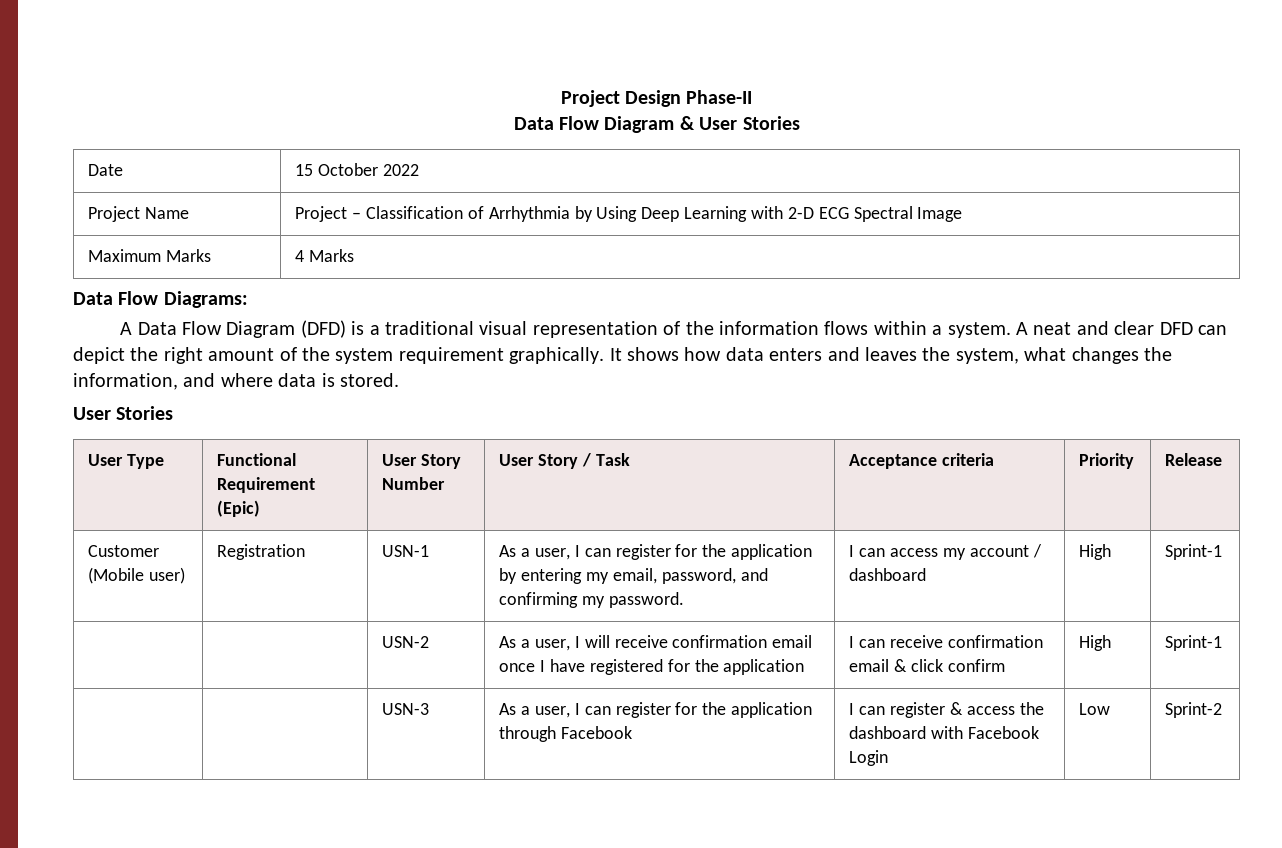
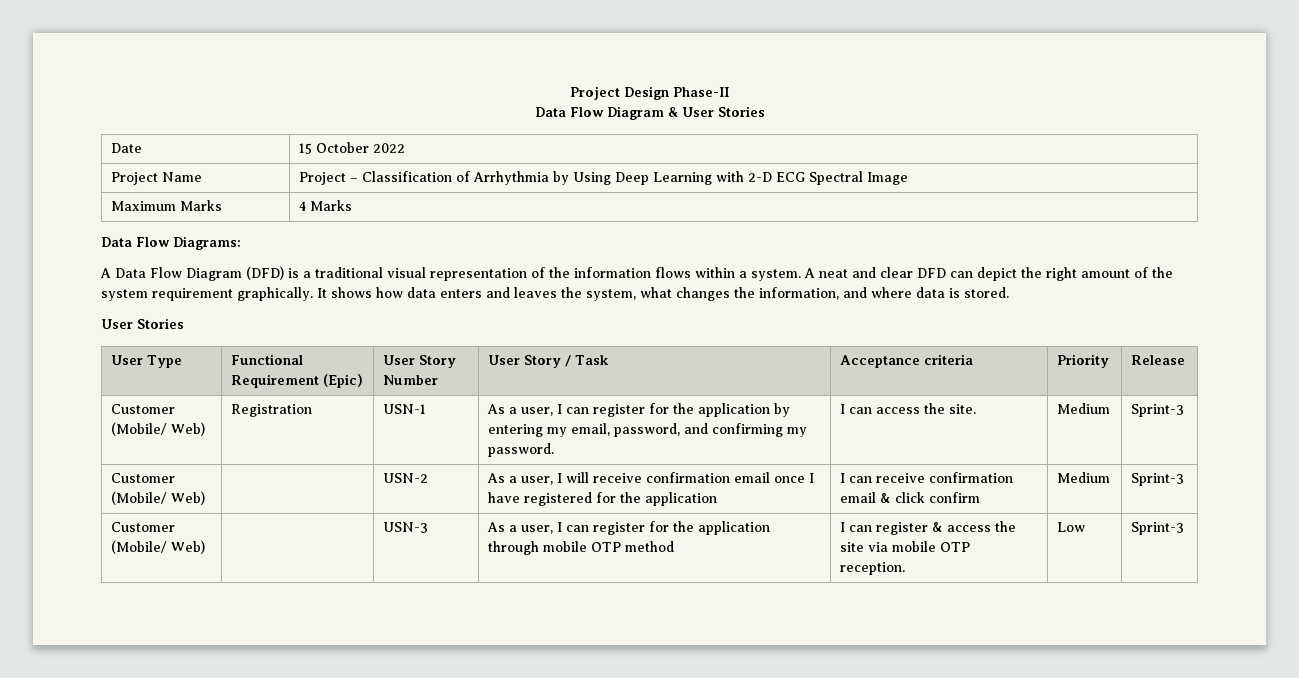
- Customer (Mobile user) | Registration | USN-1 | As a user, I can register for the application by entering my email, password, and confirming my password. | I can access my account / dashboard | High | Sprint-1
- | | USN-2 | As a user, I will receive confirmation email once I have registered for the application | I can receive confirmation email & click confirm | High | Sprint-1
- | | USN-3 | As a user, I can register for the application through Facebook | I can register & access the dashboard with Facebook Login | Low | Sprint-2
+ Customer (Mobile/ Web) | Registration | USN-1 | As a user, I can register for the application by entering my email, password, and confirming my password. | I can access the site. | Medium | Sprint-3
+ Customer (Mobile/ Web) | | USN-2 | As a user, I will receive confirmation email once I have registered for the application | I can receive confirmation email & click confirm | Medium | Sprint-3
+ Customer (Mobile/ Web) | | USN-3 | As a user, I can register for the application through mobile OTP method | I can register & access the site via mobile OTP reception. | Low | Sprint-3

